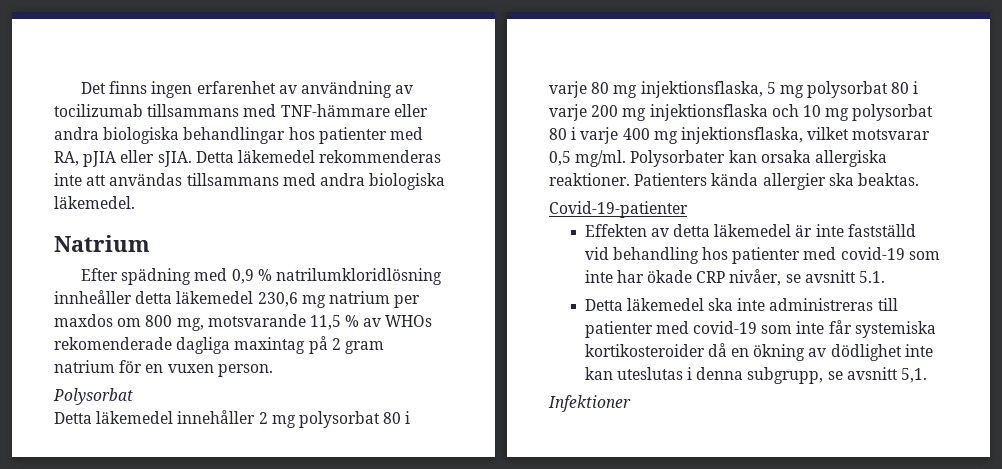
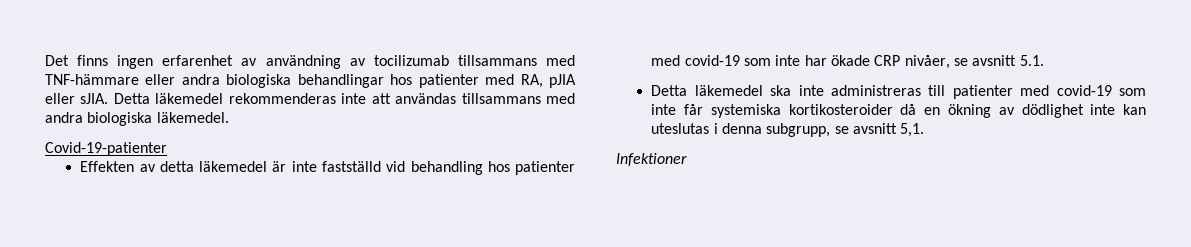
- Natrium
- Efter spädning med 0,9 % natrilumkloridlösning innheåller detta läkemedel 230,6 mg natrium per maxdos om 800 mg, motsvarande 11,5 % av WHOs rekomenderade dagliga maxintag på 2 gram natrium för en vuxen person.
- Polysorbat
- Detta läkemedel innehåller 2 mg polysorbat 80 i varje 80 mg injektionsflaska, 5 mg polysorbat 80 i varje 200 mg injektionsflaska och 10 mg polysorbat 80 i varje 400 mg injektionsflaska, vilket motsvarar 0,5 mg/ml. Polysorbater kan orsaka allergiska reaktioner. Patienters kända allergier ska beaktas.

